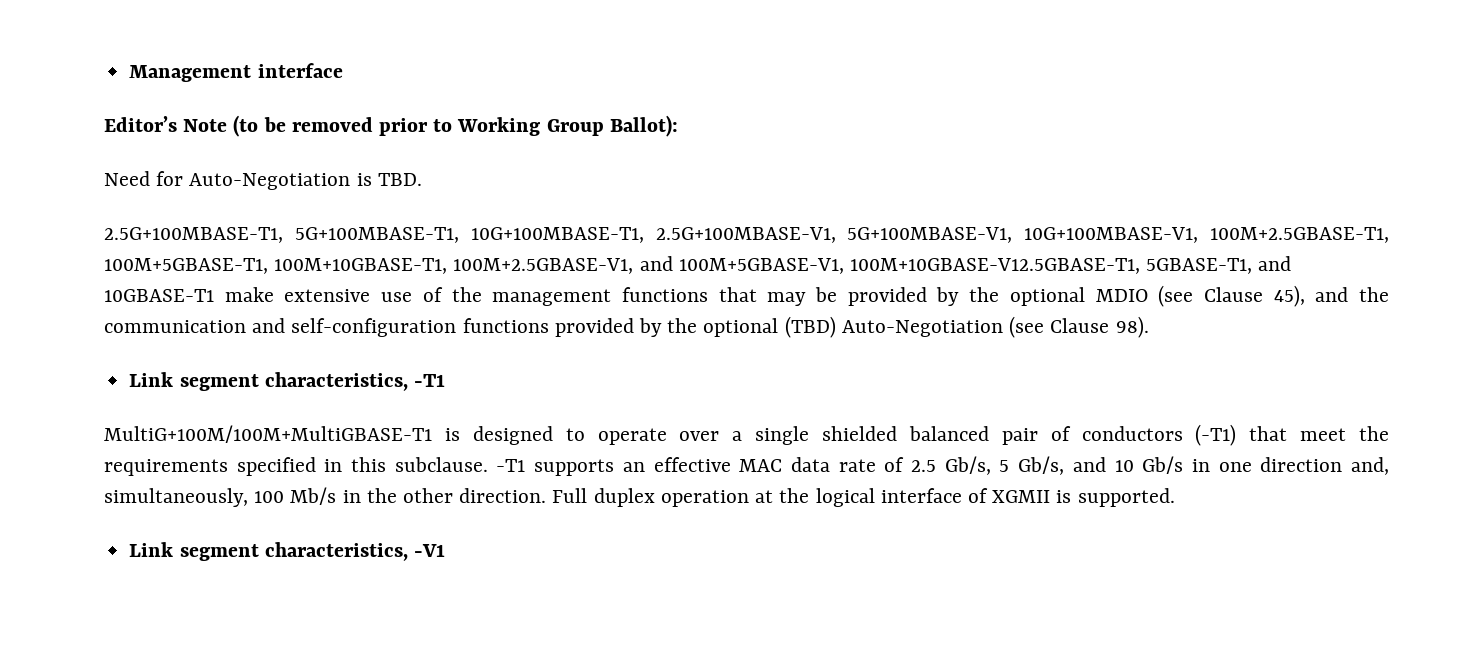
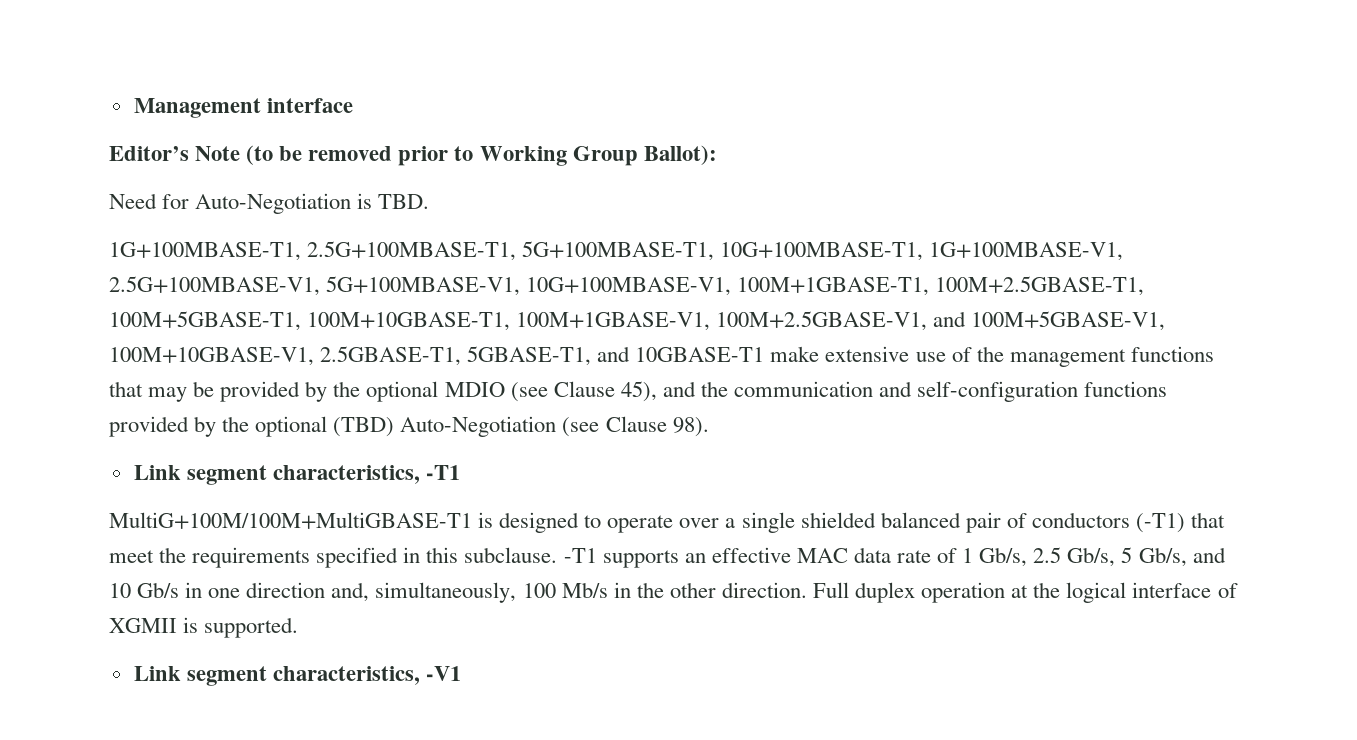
- 2.5G+100MBASE-T1, 5G+100MBASE-T1, 10G+100MBASE-T1, 2.5G+100MBASE-V1, 5G+100MBASE-V1, 10G+100MBASE-V1, 100M+2.5GBASE-T1, 100M+5GBASE-T1, 100M+10GBASE-T1, 100M+2.5GBASE-V1, and 100M+5GBASE-V1, 100M+10GBASE-V12.5GBASE-T1, 5GBASE-T1, and 10GBASE-T1 make extensive use of the management functions that may be provided by the optional MDIO (see Clause 45), and the communication and self-configuration functions provided by the optional (TBD) Auto-Negotiation (see Clause 98).
+ 1G+100MBASE-T1, 2.5G+100MBASE-T1, 5G+100MBASE-T1, 10G+100MBASE-T1, 1G+100MBASE-V1, 2.5G+100MBASE-V1, 5G+100MBASE-V1, 10G+100MBASE-V1, 100M+1GBASE-T1, 100M+2.5GBASE-T1, 100M+5GBASE-T1, 100M+10GBASE-T1, 100M+1GBASE-V1, 100M+2.5GBASE-V1, and 100M+5GBASE-V1, 100M+10GBASE-V1, 2.5GBASE-T1, 5GBASE-T1, and 10GBASE-T1 make extensive use of the management functions that may be provided by the optional MDIO (see Clause 45), and the communication and self-configuration functions provided by the optional (TBD) Auto-Negotiation (see Clause 98).
- -T1 supports an effective MAC data rate of 2.5 Gb/s, 5 Gb/s, and 10 Gb/s in one direction and, simultaneously, 100 Mb/s in the other direction.
+ -T1 supports an effective MAC data rate of 1 Gb/s, 2.5 Gb/s, 5 Gb/s, and 10 Gb/s in one direction and, simultaneously, 100 Mb/s in the other direction.

